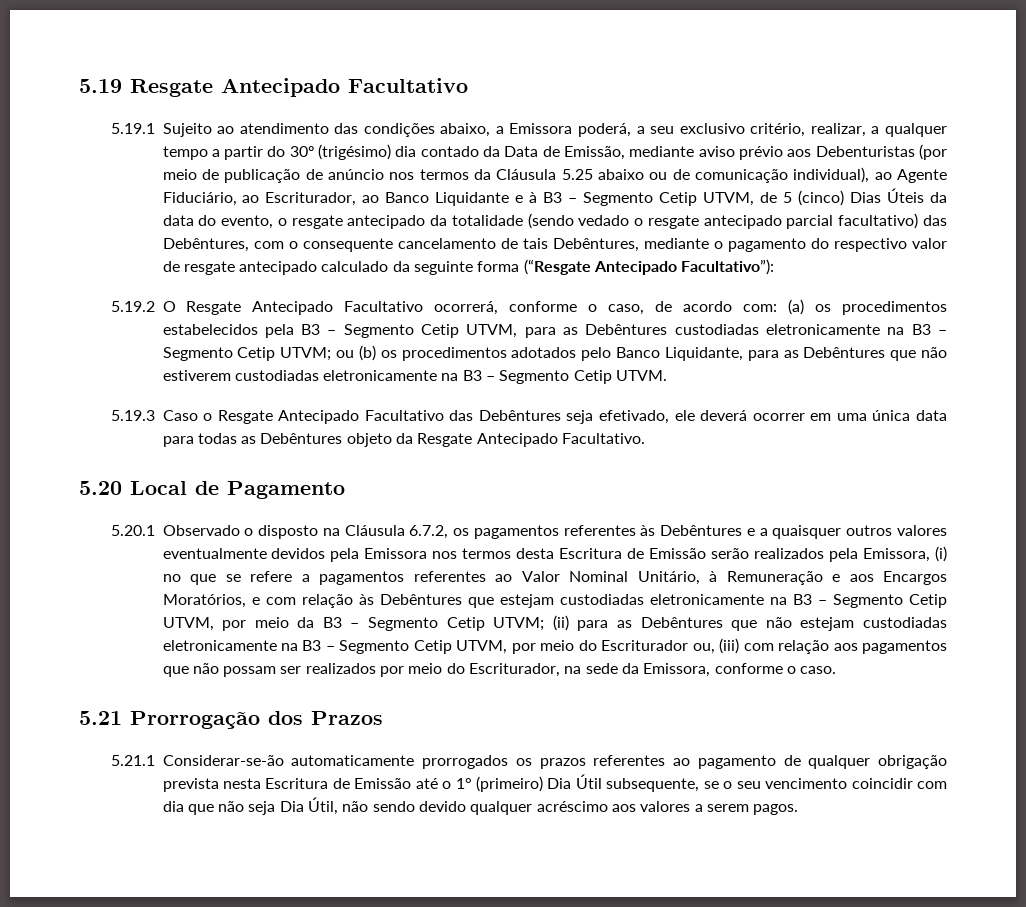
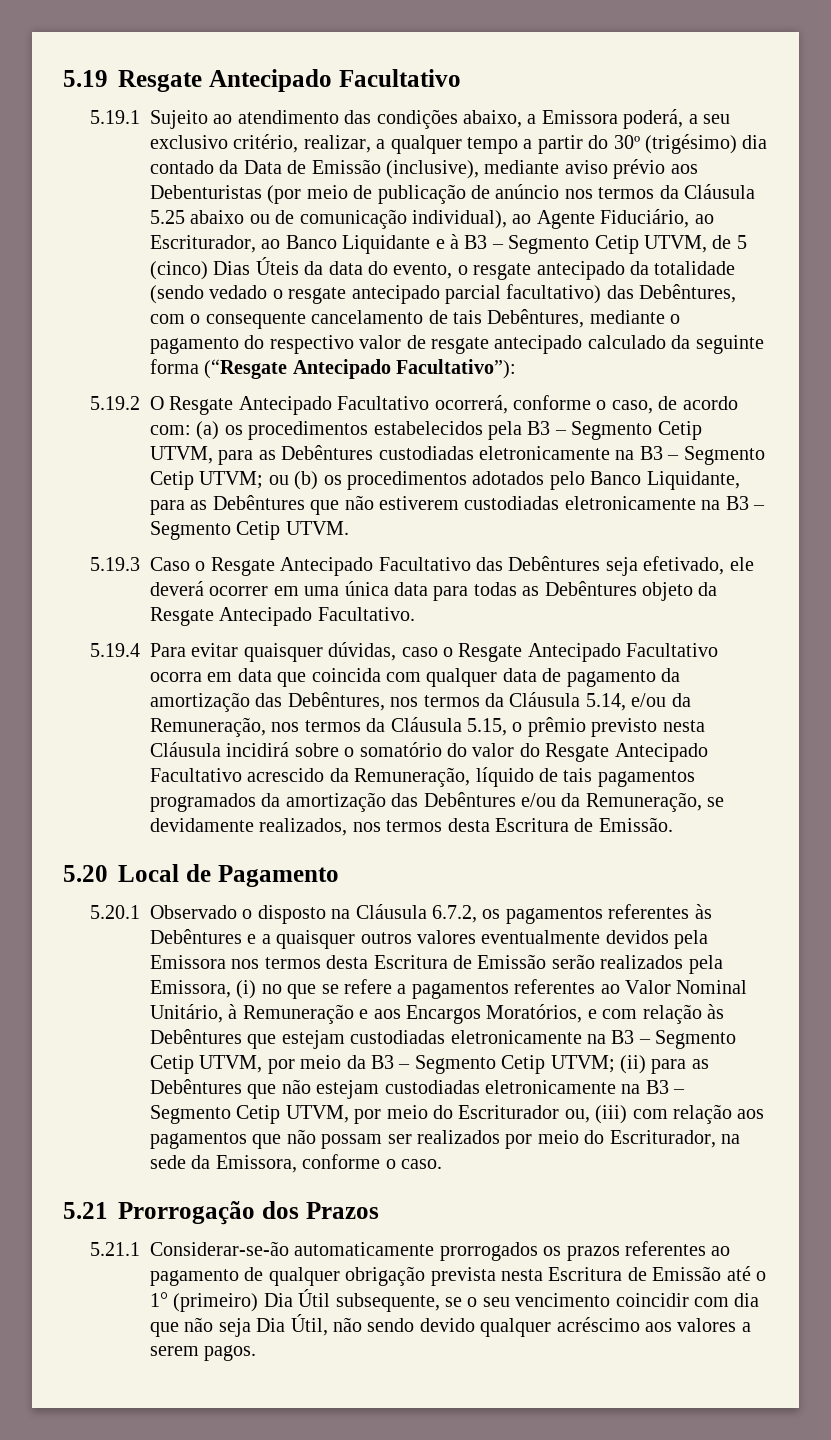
- 5.19.1 Sujeito ao atendimento das condições abaixo, a Emissora poderá, a seu exclusivo critério, realizar, a qualquer tempo a partir do 30º (trigésimo) dia contado da Data de Emissão, mediante aviso prévio aos Debenturistas (por meio de publicação de anúncio nos termos da Cláusula 5.25 abaixo ou de comunicação individual), ao Agente Fiduciário, ao Escriturador, ao Banco Liquidante e à B3 – Segmento Cetip UTVM, de 5 (cinco) Dias Úteis da data do evento, o resgate antecipado da totalidade (sendo vedado o resgate antecipado parcial facultativo) das Debêntures, com o consequente cancelamento de tais Debêntures, mediante o pagamento do respectivo valor de resgate antecipado calculado da seguinte forma (“Resgate Antecipado Facultativo”):
+ 5.19.1 Sujeito ao atendimento das condições abaixo, a Emissora poderá, a seu exclusivo critério, realizar, a qualquer tempo a partir do 30º (trigésimo) dia contado da Data de Emissão (inclusive), mediante aviso prévio aos Debenturistas (por meio de publicação de anúncio nos termos da Cláusula 5.25 abaixo ou de comunicação individual), ao Agente Fiduciário, ao Escriturador, ao Banco Liquidante e à B3 – Segmento Cetip UTVM, de 5 (cinco) Dias Úteis da data do evento, o resgate antecipado da totalidade (sendo vedado o resgate antecipado parcial facultativo) das Debêntures, com o consequente cancelamento de tais Debêntures, mediante o pagamento do respectivo valor de resgate antecipado calculado da seguinte forma (“Resgate Antecipado Facultativo”):
+ 5.19.4 Para evitar quaisquer dúvidas, caso o Resgate Antecipado Facultativo ocorra em data que coincida com qualquer data de pagamento da amortização das Debêntures, nos termos da Cláusula 5.14, e/ou da Remuneração, nos termos da Cláusula 5.15, o prêmio previsto nesta Cláusula incidirá sobre o somatório do valor do Resgate Antecipado Facultativo acrescido da Remuneração, líquido de tais pagamentos programados da amortização das Debêntures e/ou da Remuneração, se devidamente realizados, nos termos desta Escritura de Emissão.

